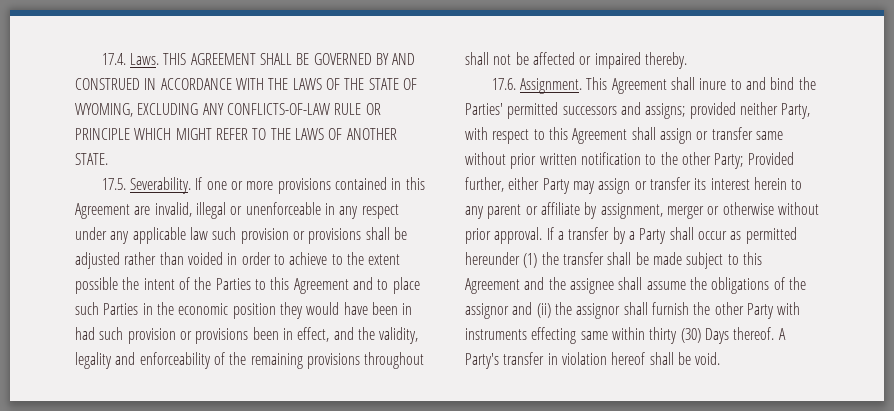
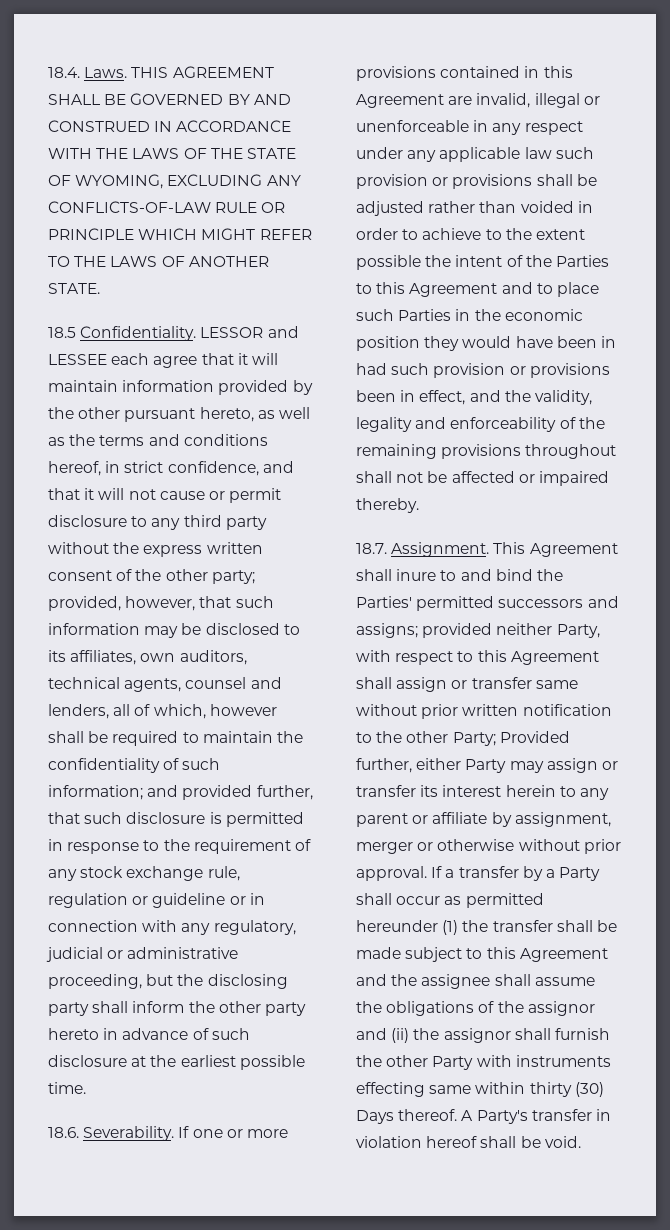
- 17.4. Laws.
+ 18.4. Laws.
- 17.5. Severability.
+ 18.5 Confidentiality. LESSOR and LESSEE each agree that it will maintain information provided by the other pursuant hereto, as well as the terms and conditions hereof, in strict confidence, and that it will not cause or permit disclosure to any third party without the express written consent of the other party; provided, however, that such information may be disclosed to its affiliates, own auditors, technical agents, counsel and lenders, all of which, however shall be required to maintain the confidentiality of such information; and provided further, that such disclosure is permitted in response to the requirement of any stock exchange rule, regulation or guideline or in connection with any regulatory, judicial or administrative proceeding, but the disclosing party shall inform the other party hereto in advance of such disclosure at the earliest possible time.
+ 18.6. Severability.
- 17.6. Assignment.
+ 18.7. Assignment.

